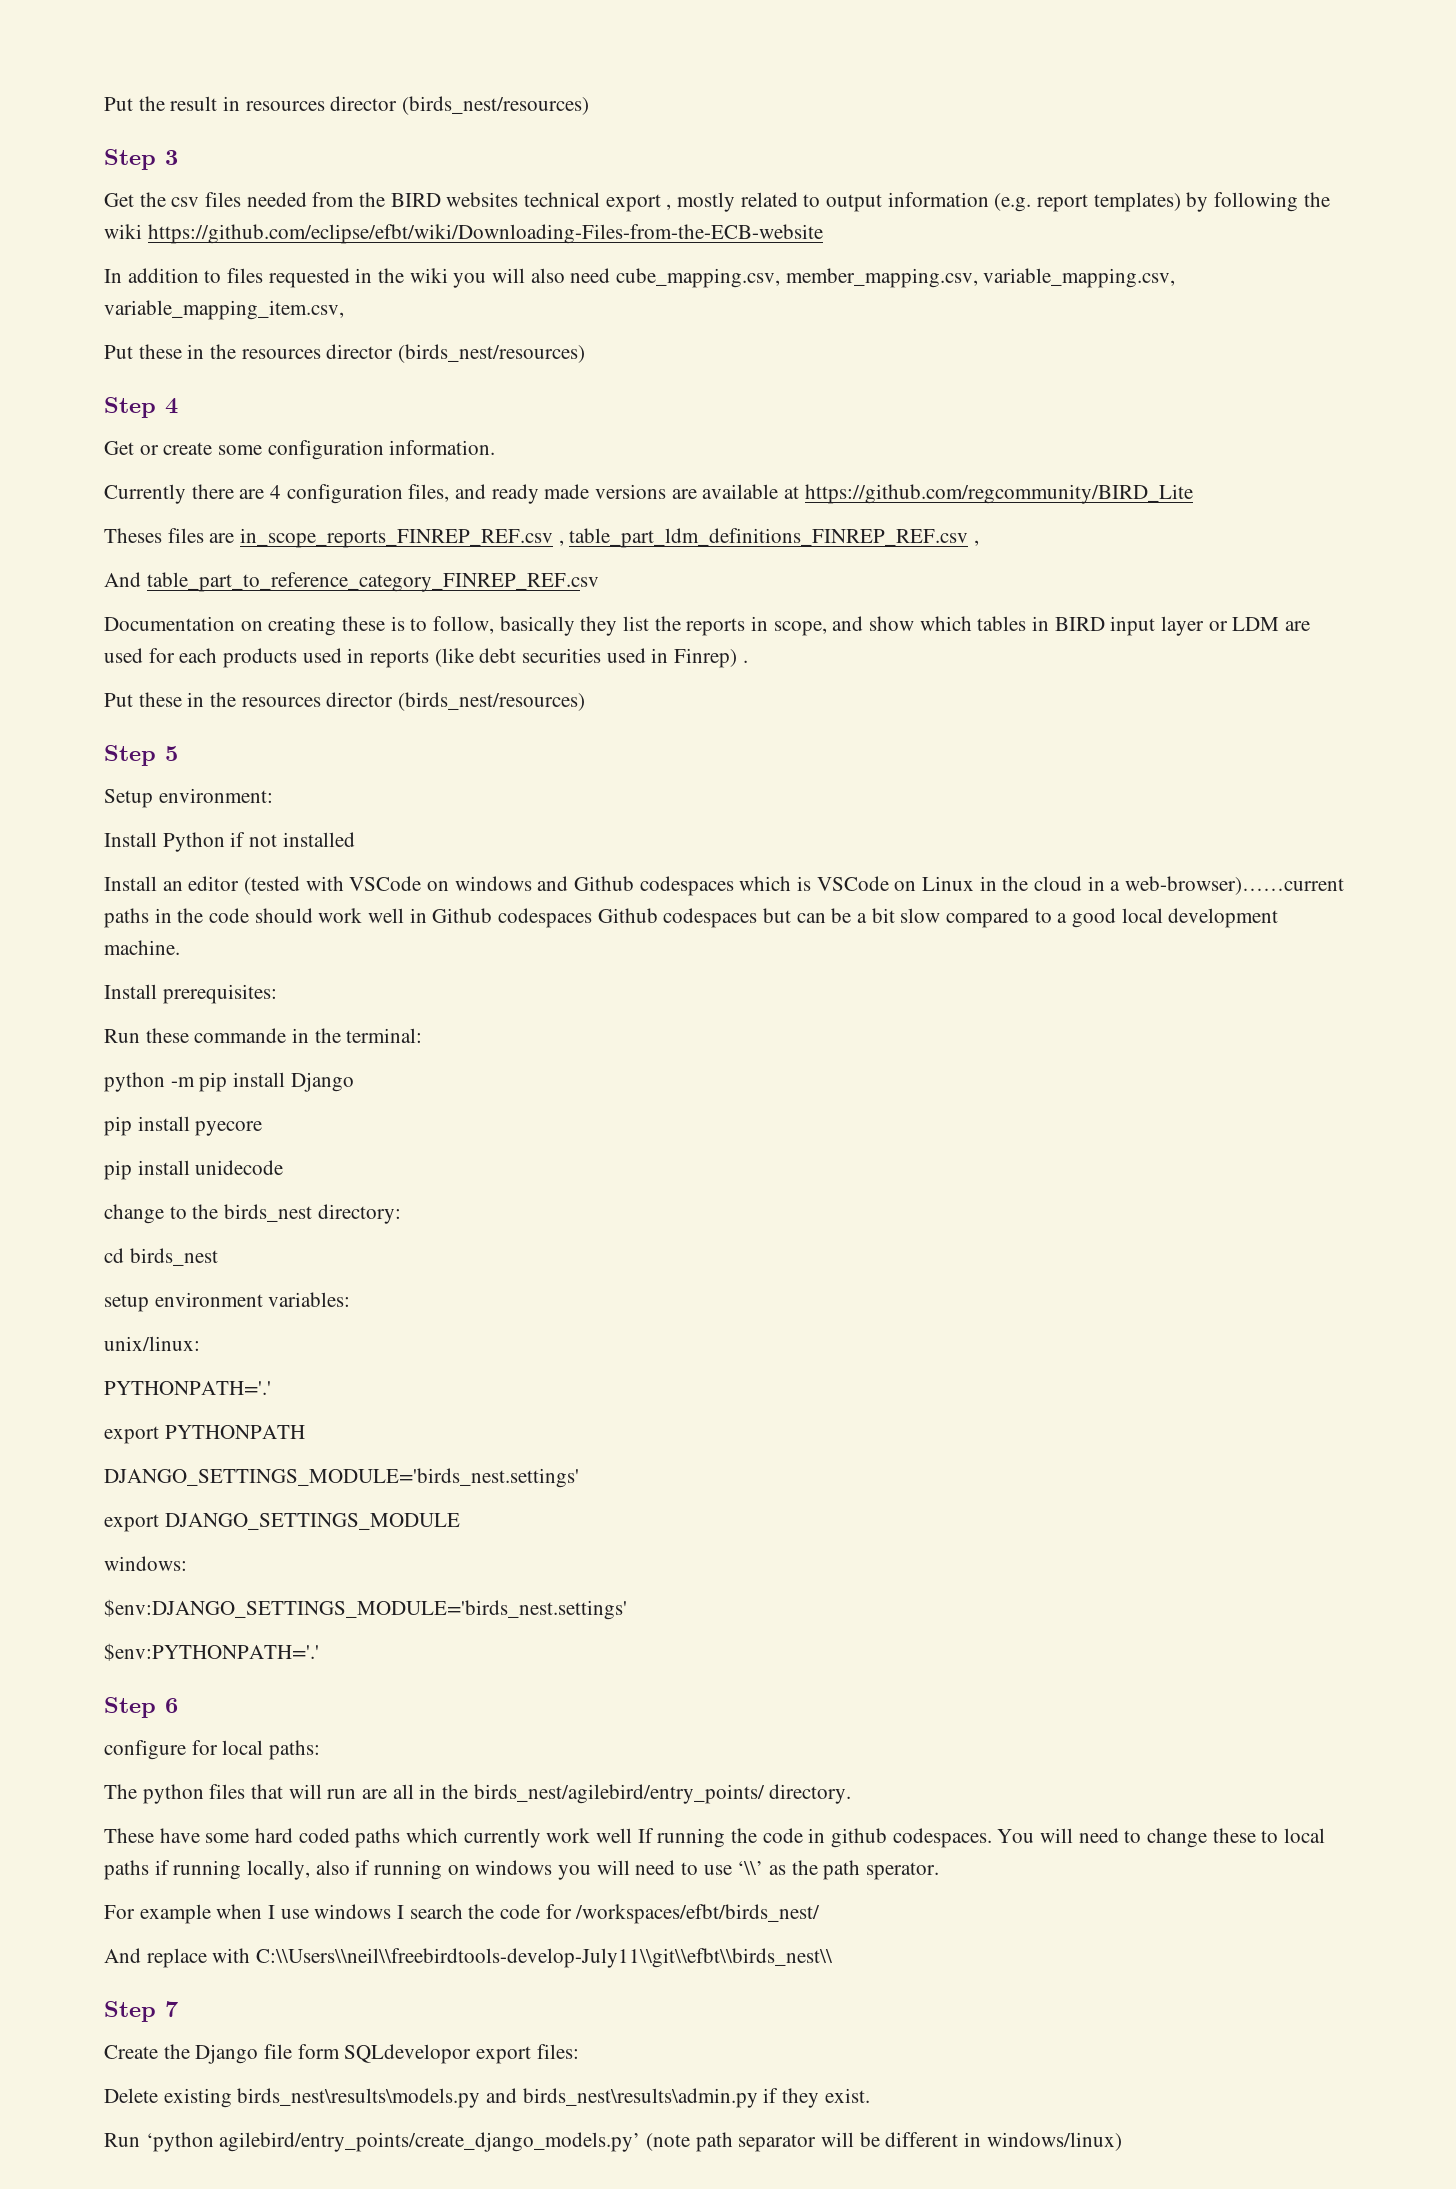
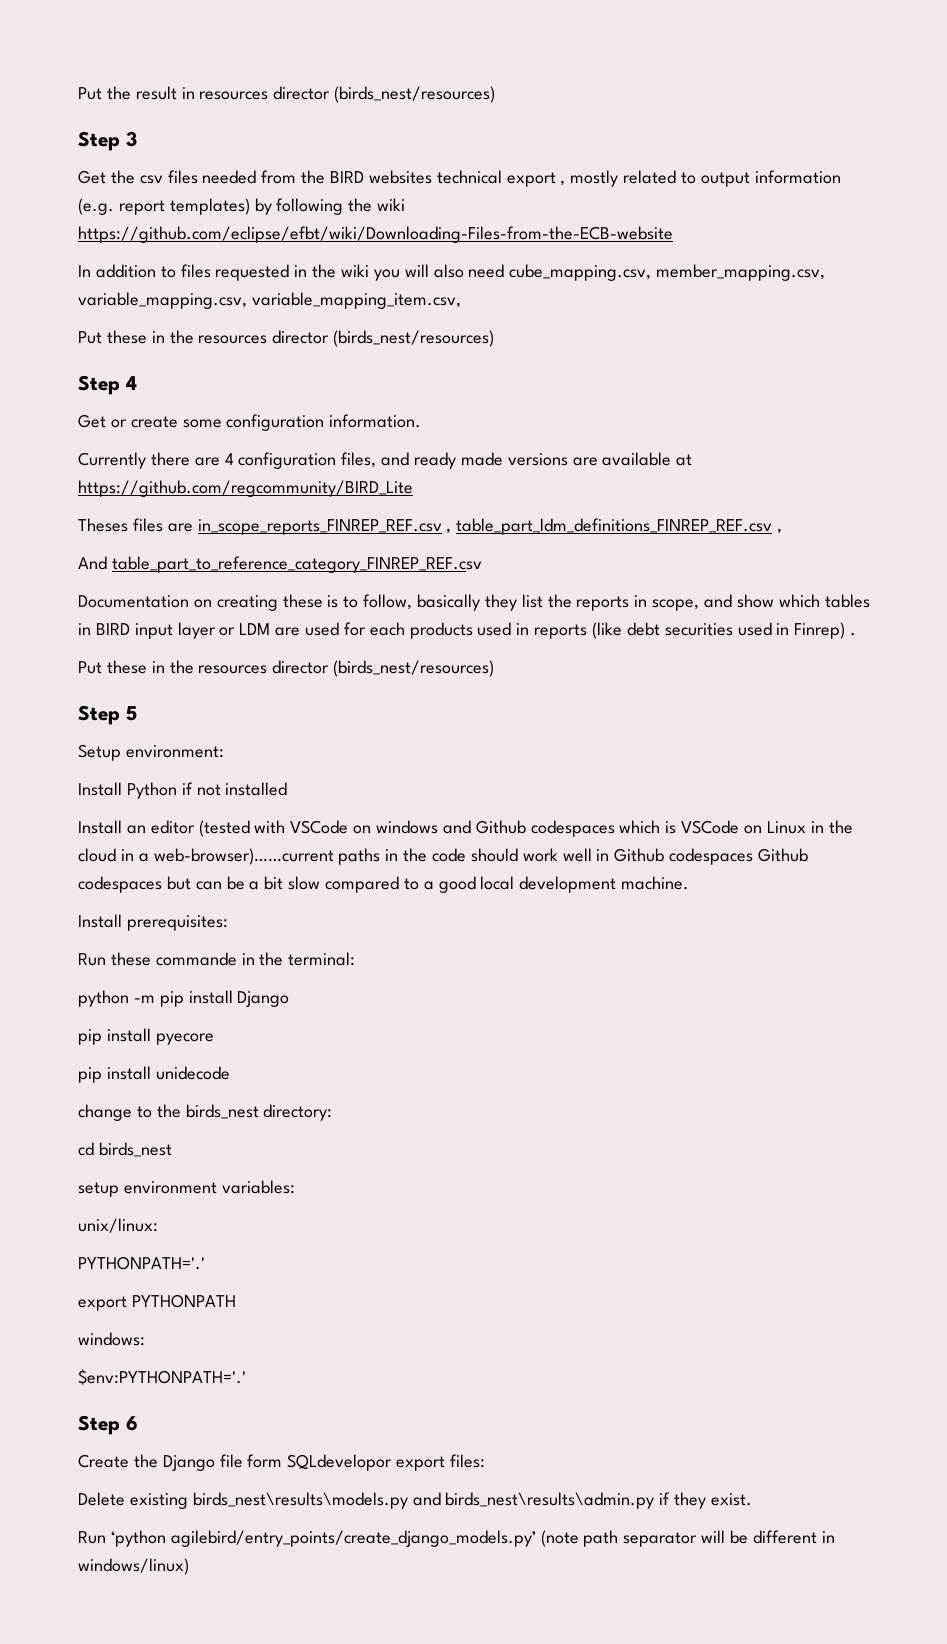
- DJANGO_SETTINGS_MODULE='birds_nest.settings'
- export DJANGO_SETTINGS_MODULE
- $env:DJANGO_SETTINGS_MODULE='birds_nest.settings'
- configure for local paths:
- The python files that will run are all in the birds_nest/agilebird/entry_points/ directory.
- These have some hard coded paths which currently work well If running the code in github codespaces. You will need to change these to local paths if running locally, also if running on windows you will need to use ‘\\’ as the path sperator.
- For example when I use windows I search the code for /workspaces/efbt/birds_nest/
- And replace with C:\\Users\\neil\\freebirdtools-develop-July11\\git\\efbt\\birds_nest\\
- Step 7

